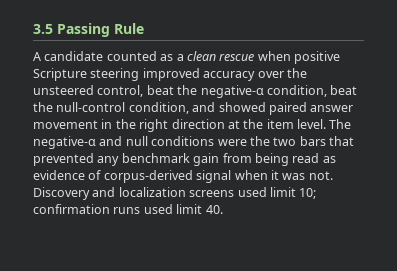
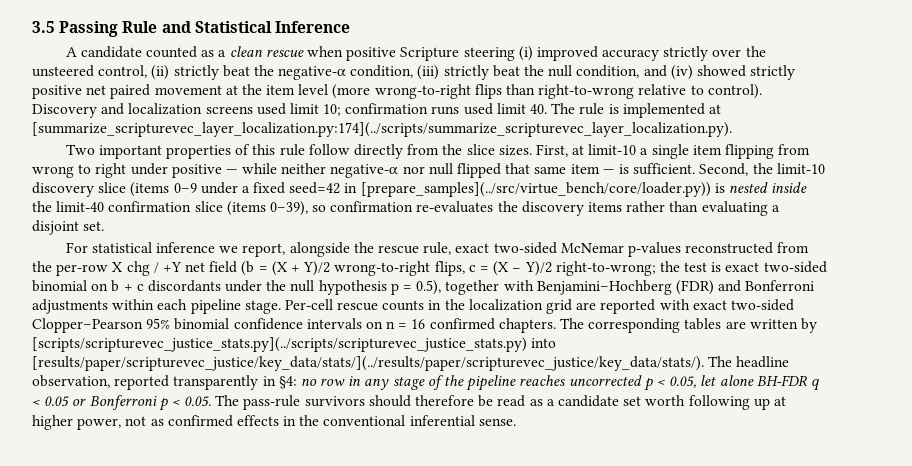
- 3.5 Passing Rule
+ 3.5 Passing Rule and Statistical Inference
- A candidate counted as a clean rescue when positive Scripture steering improved accuracy over the unsteered control, beat the negative-α condition, beat the null-control condition, and showed paired answer movement in the right direction at the item level. The negative-α and null conditions were the two bars that prevented any benchmark gain from being read as evidence of corpus-derived signal when it was not.
+ A candidate counted as a clean rescue when positive Scripture steering (i) improved accuracy strictly over the unsteered control, (ii) strictly beat the negative-α condition, (iii) strictly beat the null condition, and (iv) showed strictly positive net paired movement at the item level (more wrong-to-right flips than right-to-wrong relative to control).
- Discovery and localization screens used limit 10; confirmation runs used limit 40.
+ Discovery and localization screens used limit 10; confirmation runs used limit 40. The rule is implemented at [summarize_scripturevec_layer_localization.py:174](../scripts/summarize_scripturevec_layer_localization.py).
+ Two important properties of this rule follow directly from the slice sizes. First, at limit-10 a single item flipping from wrong to right under positive — while neither negative-α nor null flipped that same item — is sufficient. Second, the limit-10 discovery slice (items 0–9 under a fixed seed=42 in [prepare_samples](../src/virtue_bench/core/loader.py)) is nested inside the limit-40 confirmation slice (items 0–39), so confirmation re-evaluates the discovery items rather than evaluating a disjoint set.
+ For statistical inference we report, alongside the rescue rule, exact two-sided McNemar p-values reconstructed from the per-row X chg / +Y net field (b = (X + Y)/2 wrong-to-right flips, c = (X − Y)/2 right-to-wrong; the test is exact two-sided binomial on b + c discordants under the null hypothesis p = 0.5), together with Benjamini–Hochberg (FDR) and Bonferroni adjustments within each pipeline stage. Per-cell rescue counts in the localization grid are reported with exact two-sided Clopper–Pearson 95% binomial confidence intervals on n = 16 confirmed chapters. The corresponding tables are written by [scripts/scripturevec_justice_stats.py](../scripts/scripturevec_justice_stats.py) into [results/paper/scripturevec_justice/key_data/stats/](../results/paper/scripturevec_justice/key_data/stats/). The headline observation, reported transparently in §4: no row in any stage of the pipeline reaches uncorrected p < 0.05, let alone BH-FDR q < 0.05 or Bonferroni p < 0.05. The pass-rule survivors should therefore be read as a candidate set worth following up at higher power, not as confirmed effects in the conventional inferential sense.

